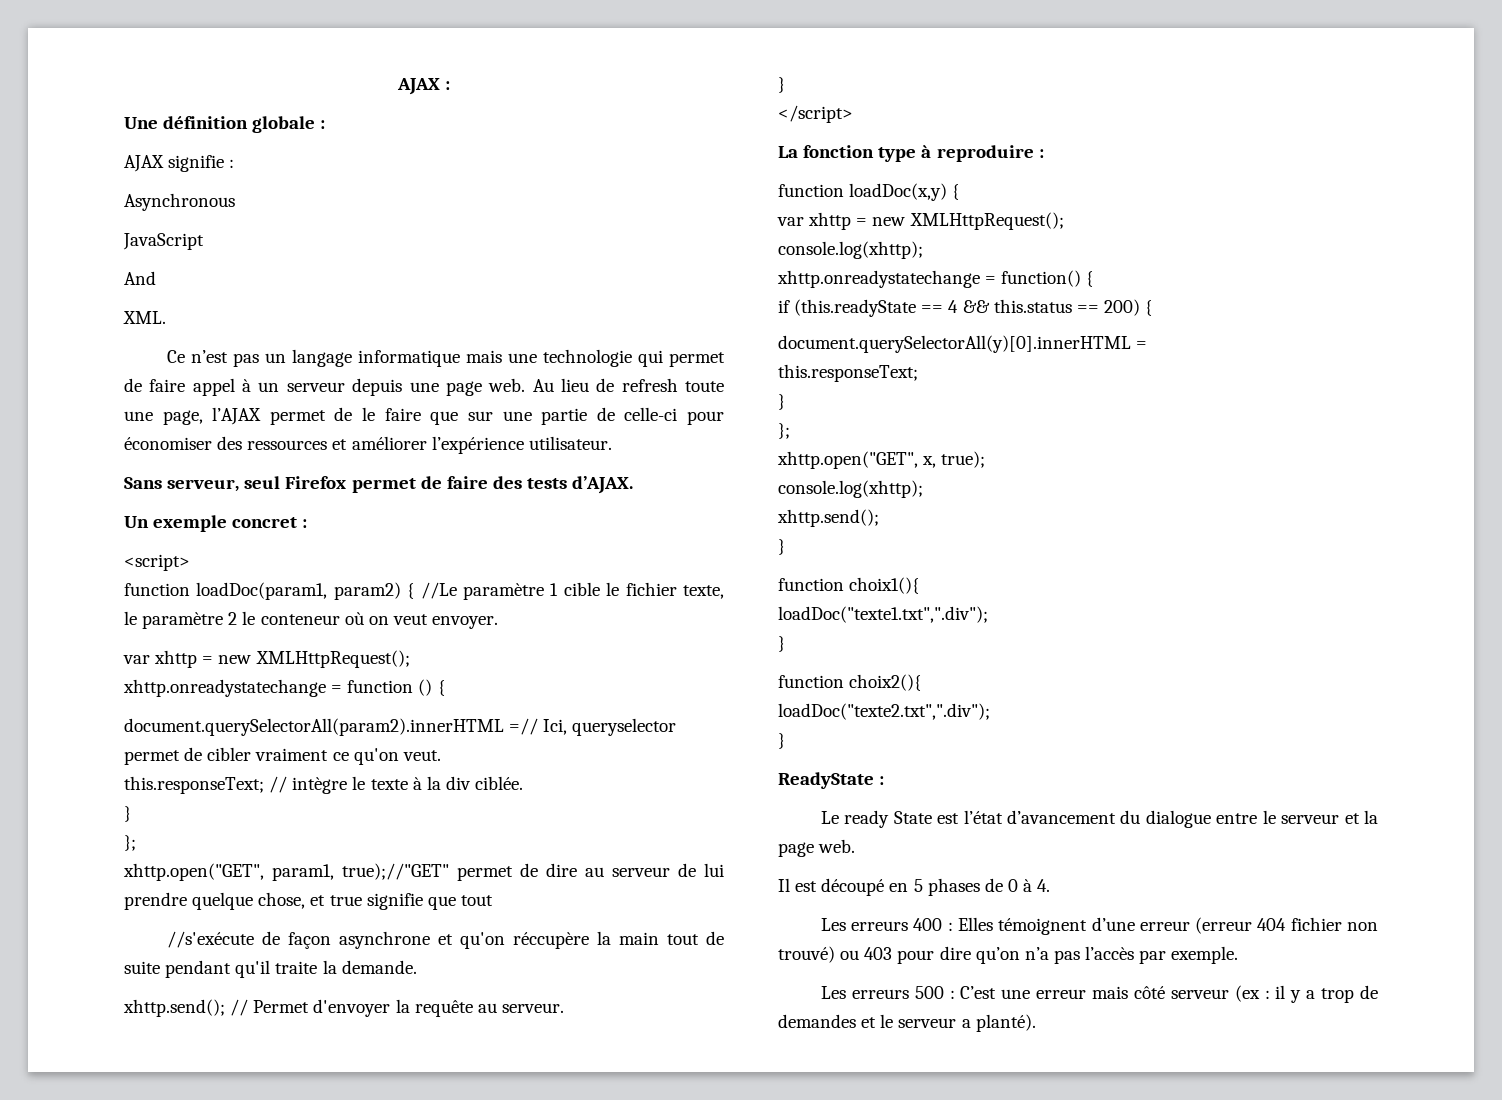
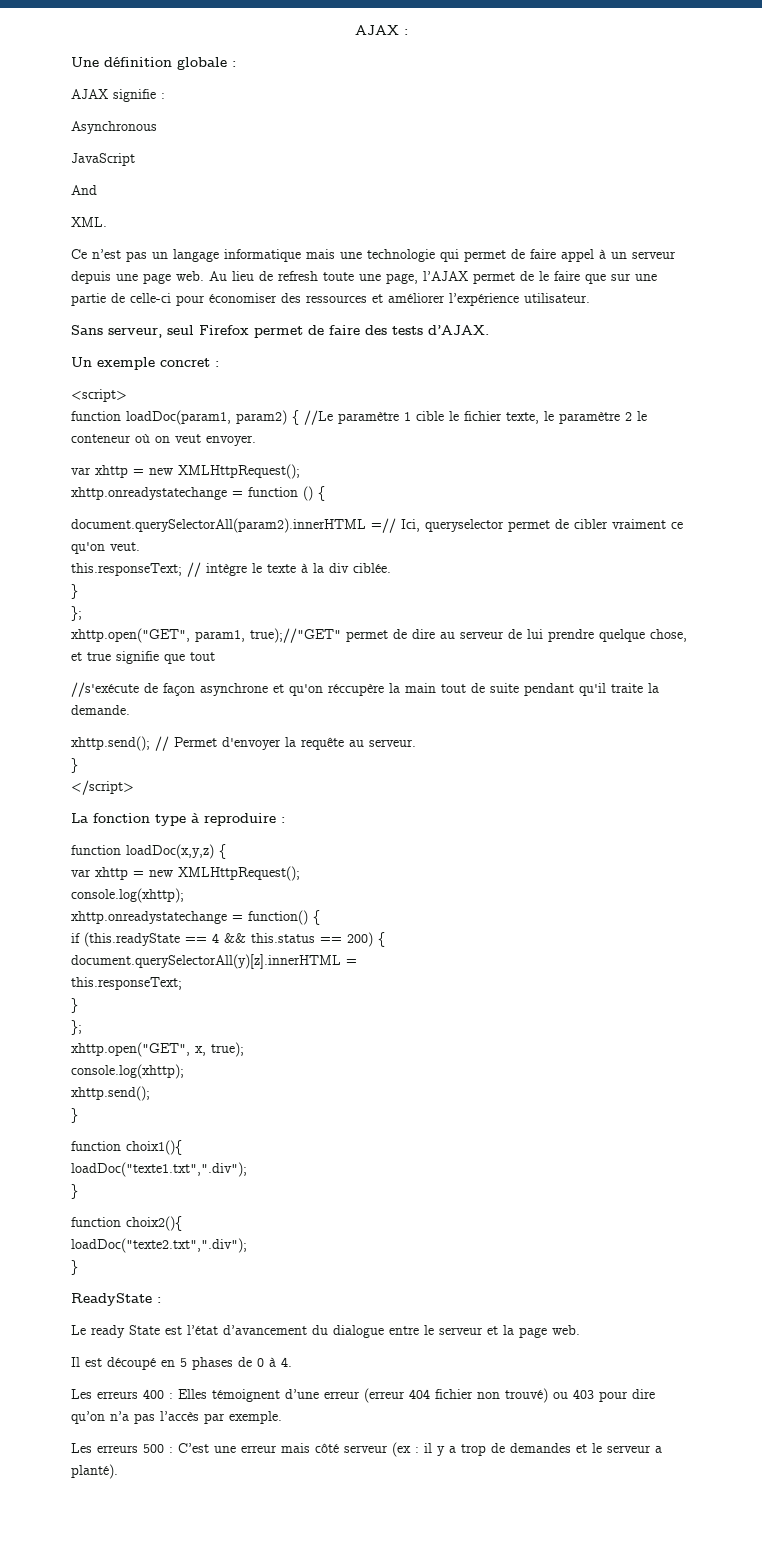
- function loadDoc(x,y) {
+ function loadDoc(x,y,z) {
- document.querySelectorAll(y)[0].innerHTML =
+ document.querySelectorAll(y)[z].innerHTML =

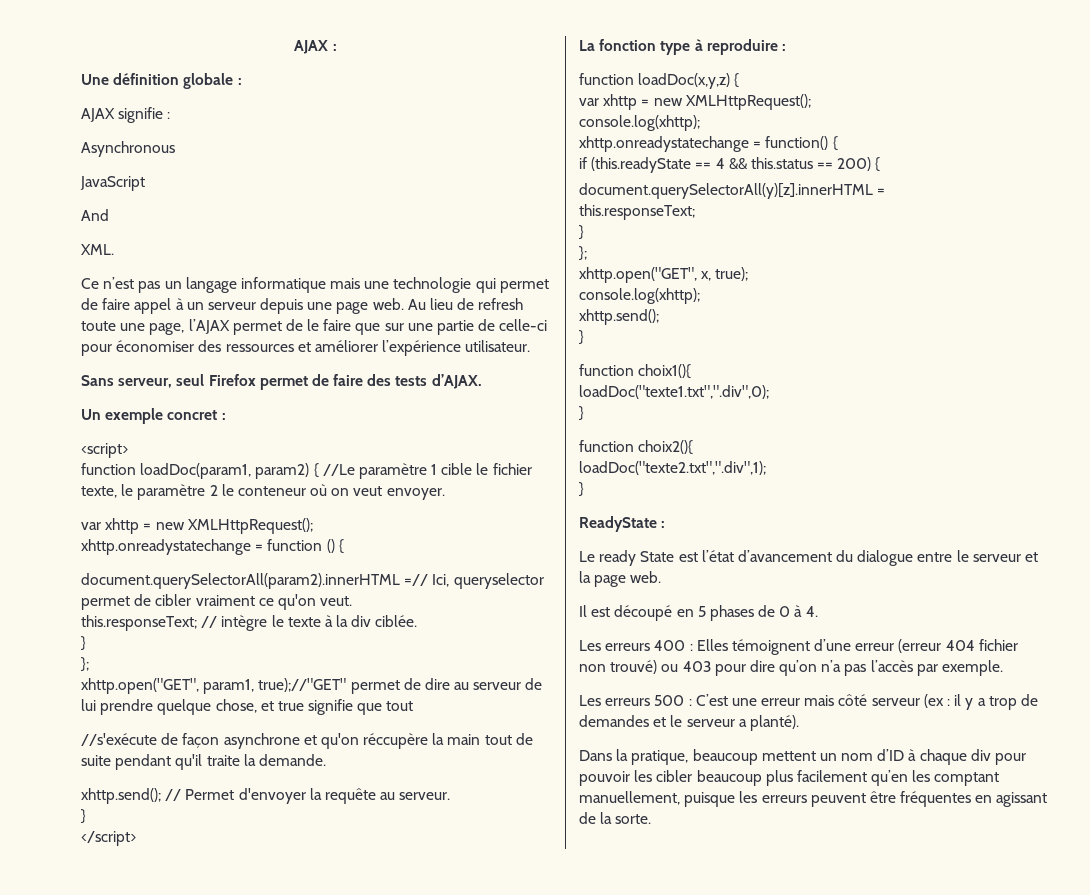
- loadDoc("texte1.txt",".div");
+ loadDoc("texte1.txt",".div",0);
- loadDoc("texte2.txt",".div");
+ loadDoc("texte2.txt",".div",1);
+ Dans la pratique, beaucoup mettent un nom d’ID à chaque div pour pouvoir les cibler beaucoup plus facilement qu’en les comptant manuellement, puisque les erreurs peuvent être fréquentes en agissant de la sorte.

